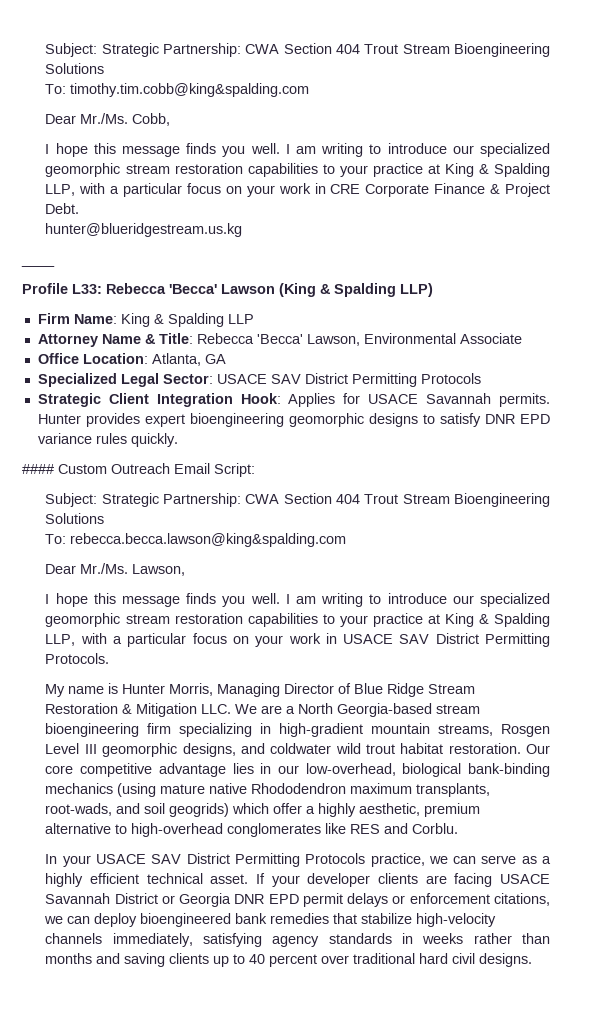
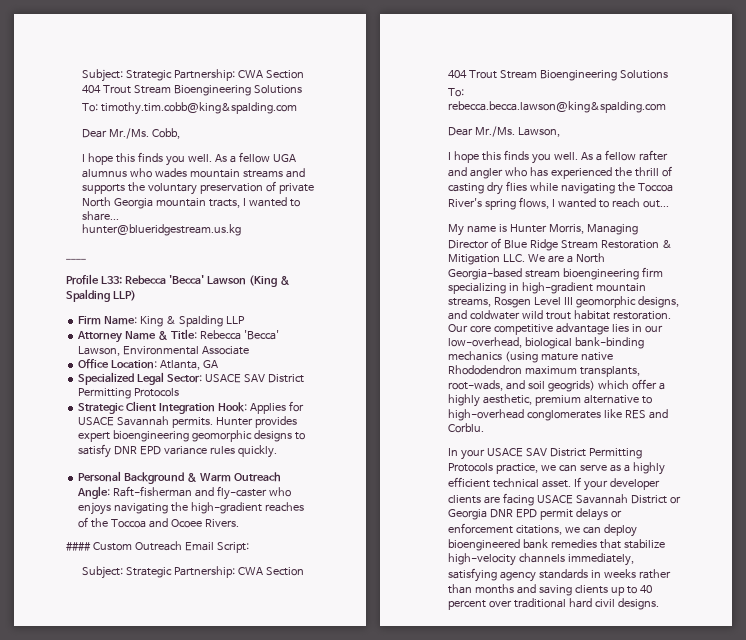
- I hope this message finds you well. I am writing to introduce our specialized geomorphic stream restoration capabilities to your practice at King & Spalding LLP, with a particular focus on your work in CRE Corporate Finance & Project Debt.
+ I hope this finds you well. As a fellow UGA alumnus who wades mountain streams and supports the voluntary preservation of private North Georgia mountain tracts, I wanted to share...
+ Personal Background & Warm Outreach Angle: Raft-fisherman and fly-caster who enjoys navigating the high-gradient reaches of the Toccoa and Ocoee Rivers.
- I hope this message finds you well. I am writing to introduce our specialized geomorphic stream restoration capabilities to your practice at King & Spalding LLP, with a particular focus on your work in USACE SAV District Permitting Protocols.
+ I hope this finds you well. As a fellow rafter and angler who has experienced the thrill of casting dry flies while navigating the Toccoa River's spring flows, I wanted to reach out...

